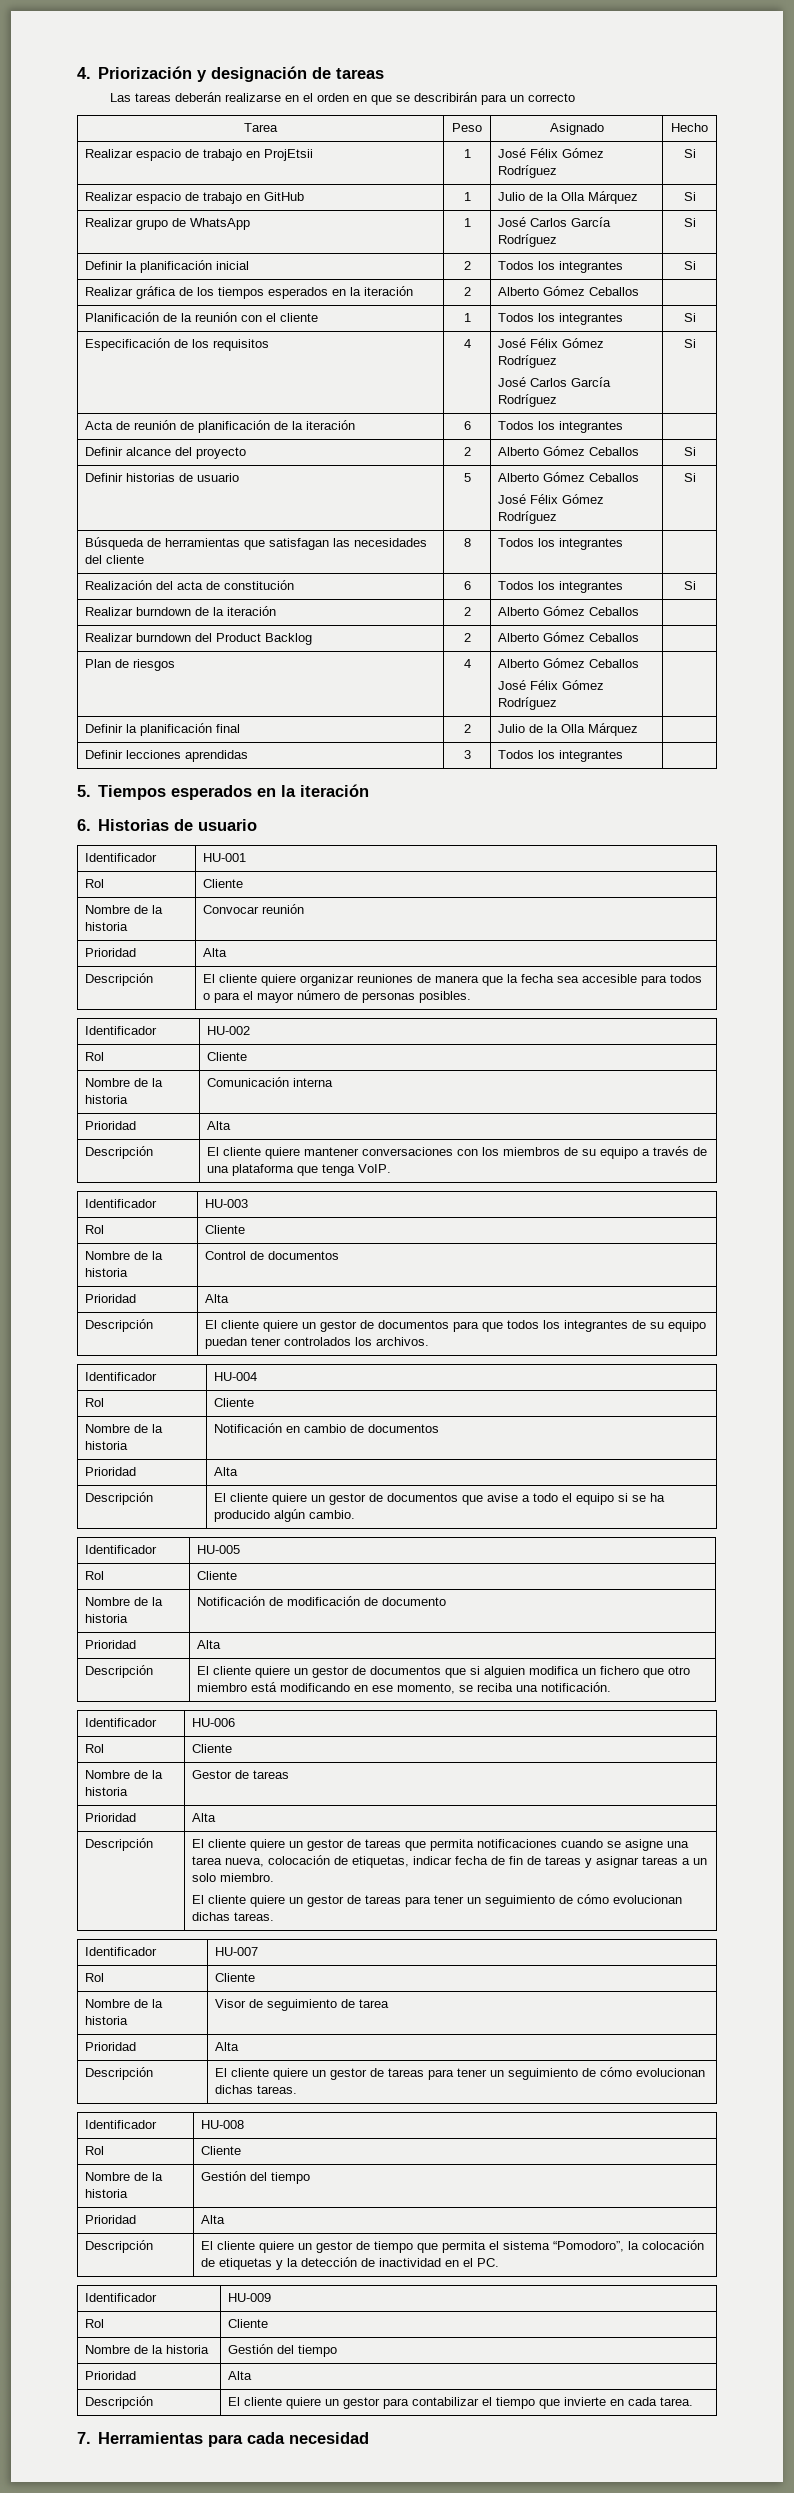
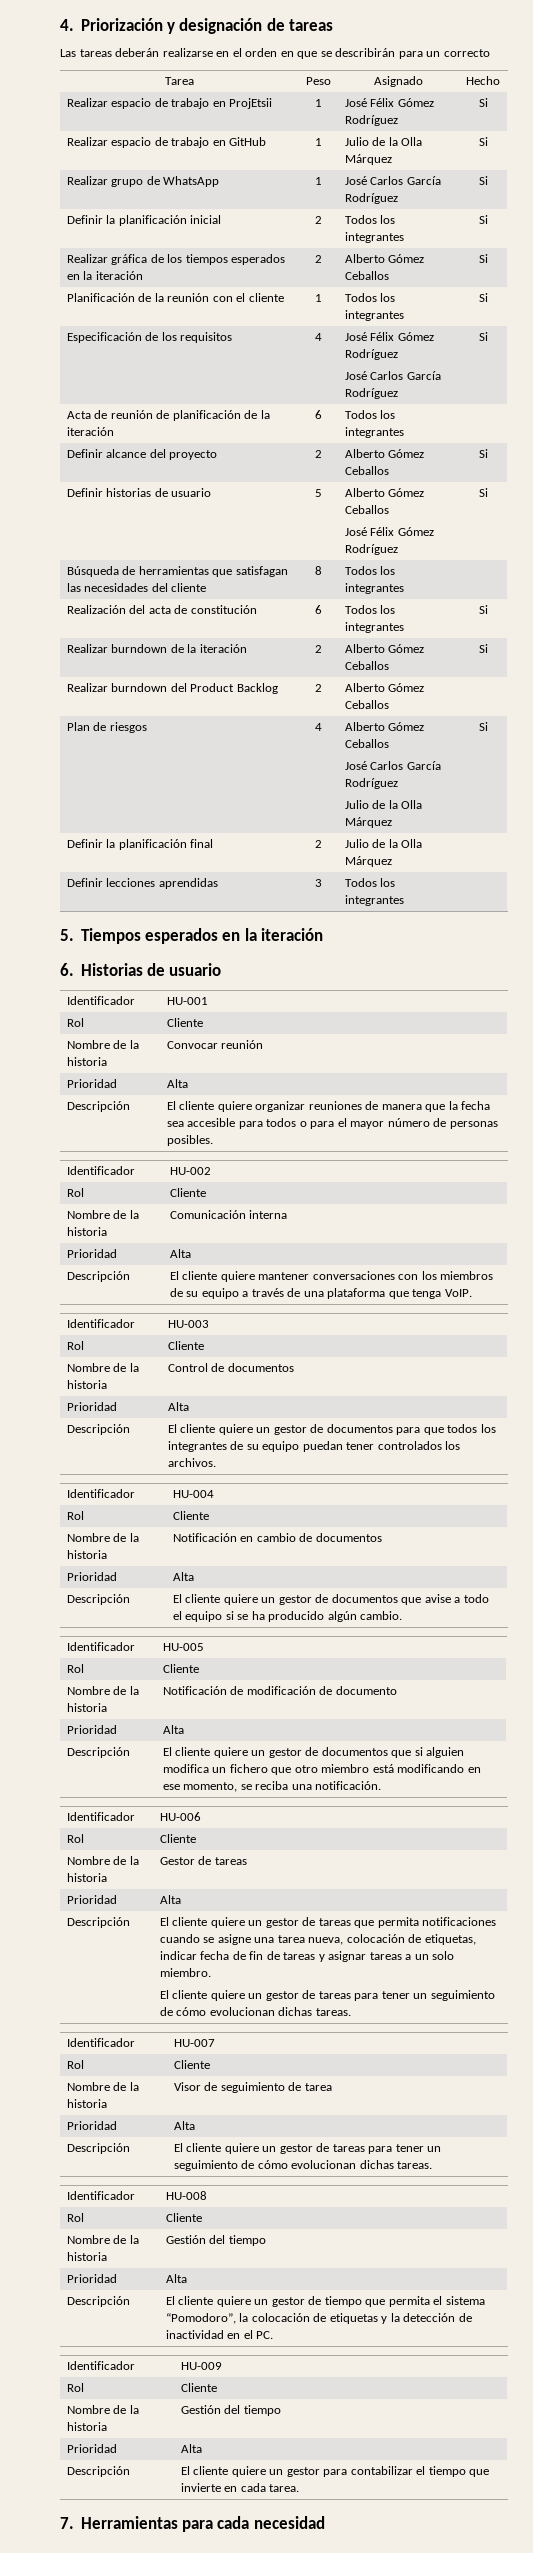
- Realizar gráfica de los tiempos esperados en la iteración | 2 | Alberto Gómez Ceballos |
+ Realizar gráfica de los tiempos esperados en la iteración | 2 | Alberto Gómez Ceballos | Si
- Realizar burndown de la iteración | 2 | Alberto Gómez Ceballos |
+ Realizar burndown de la iteración | 2 | Alberto Gómez Ceballos | Si
  Plan de riesgos | 4 | Alberto Gómez Ceballos
- José Félix Gómez Rodríguez |
+ José Carlos García Rodríguez
+ Julio de la Olla Márquez | Si

